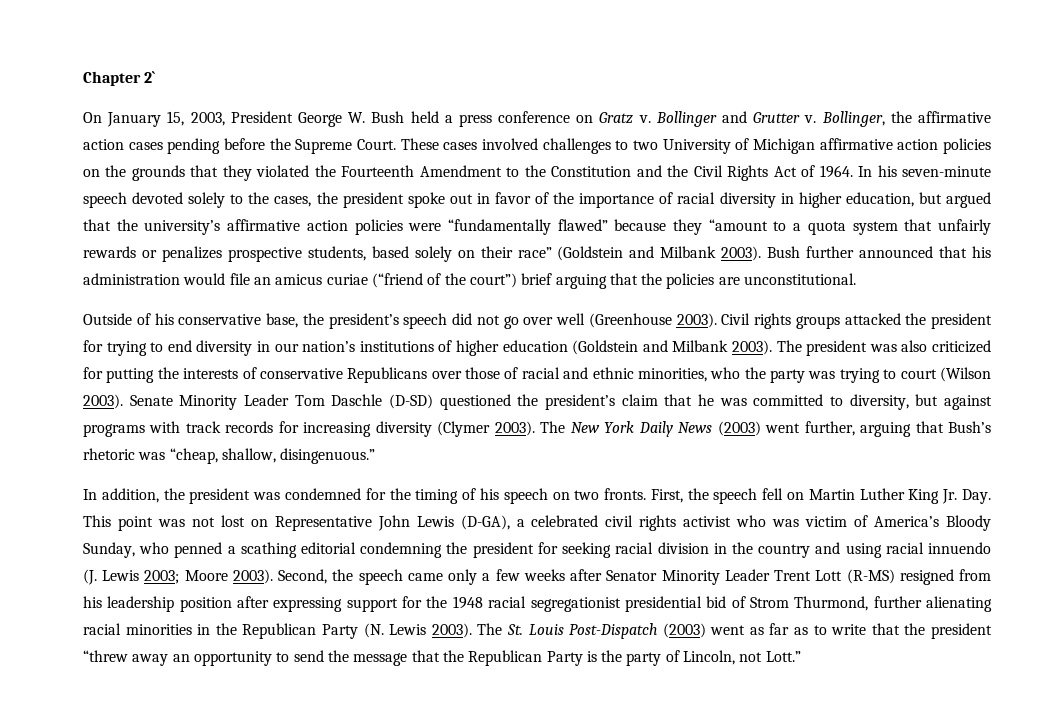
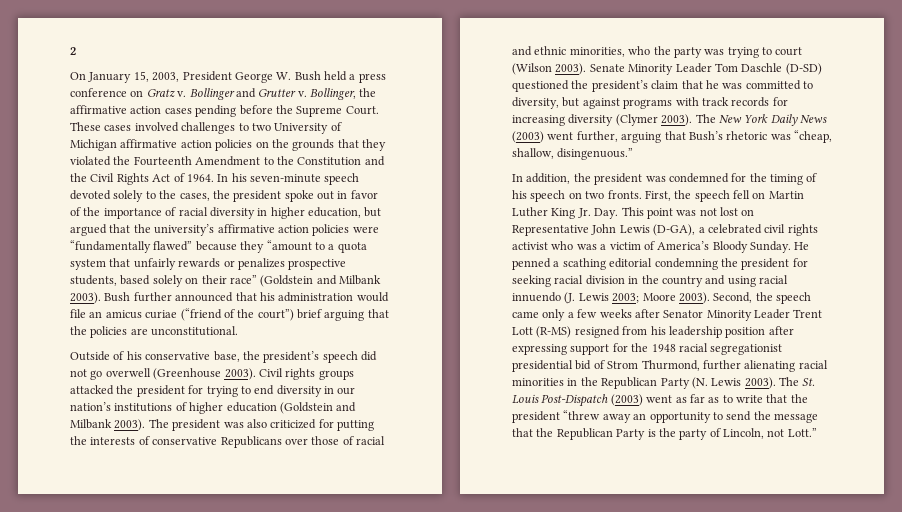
- Chapter 2`
+ 2
- Outside of his conservative base, the president’s speech did not go over well (Greenhouse 2003).
+ Outside of his conservative base, the president’s speech did not go overwell (Greenhouse 2003).
- First, the speech fell on Martin Luther King Jr. Day. This point was not lost on Representative John Lewis (D-GA), a celebrated civil rights activist who was victim of America’s Bloody Sunday, who penned a scathing editorial condemning the president for seeking racial division in the country and using racial innuendo (J. Lewis 2003; Moore 2003).
+ First, the speech fell on Martin Luther King Jr. Day. This point was not lost on Representative John Lewis (D-GA), a celebrated civil rights activist who was a victim of America’s Bloody Sunday. He penned a scathing editorial condemning the president for seeking racial division in the country and using racial innuendo (J. Lewis 2003; Moore 2003).

